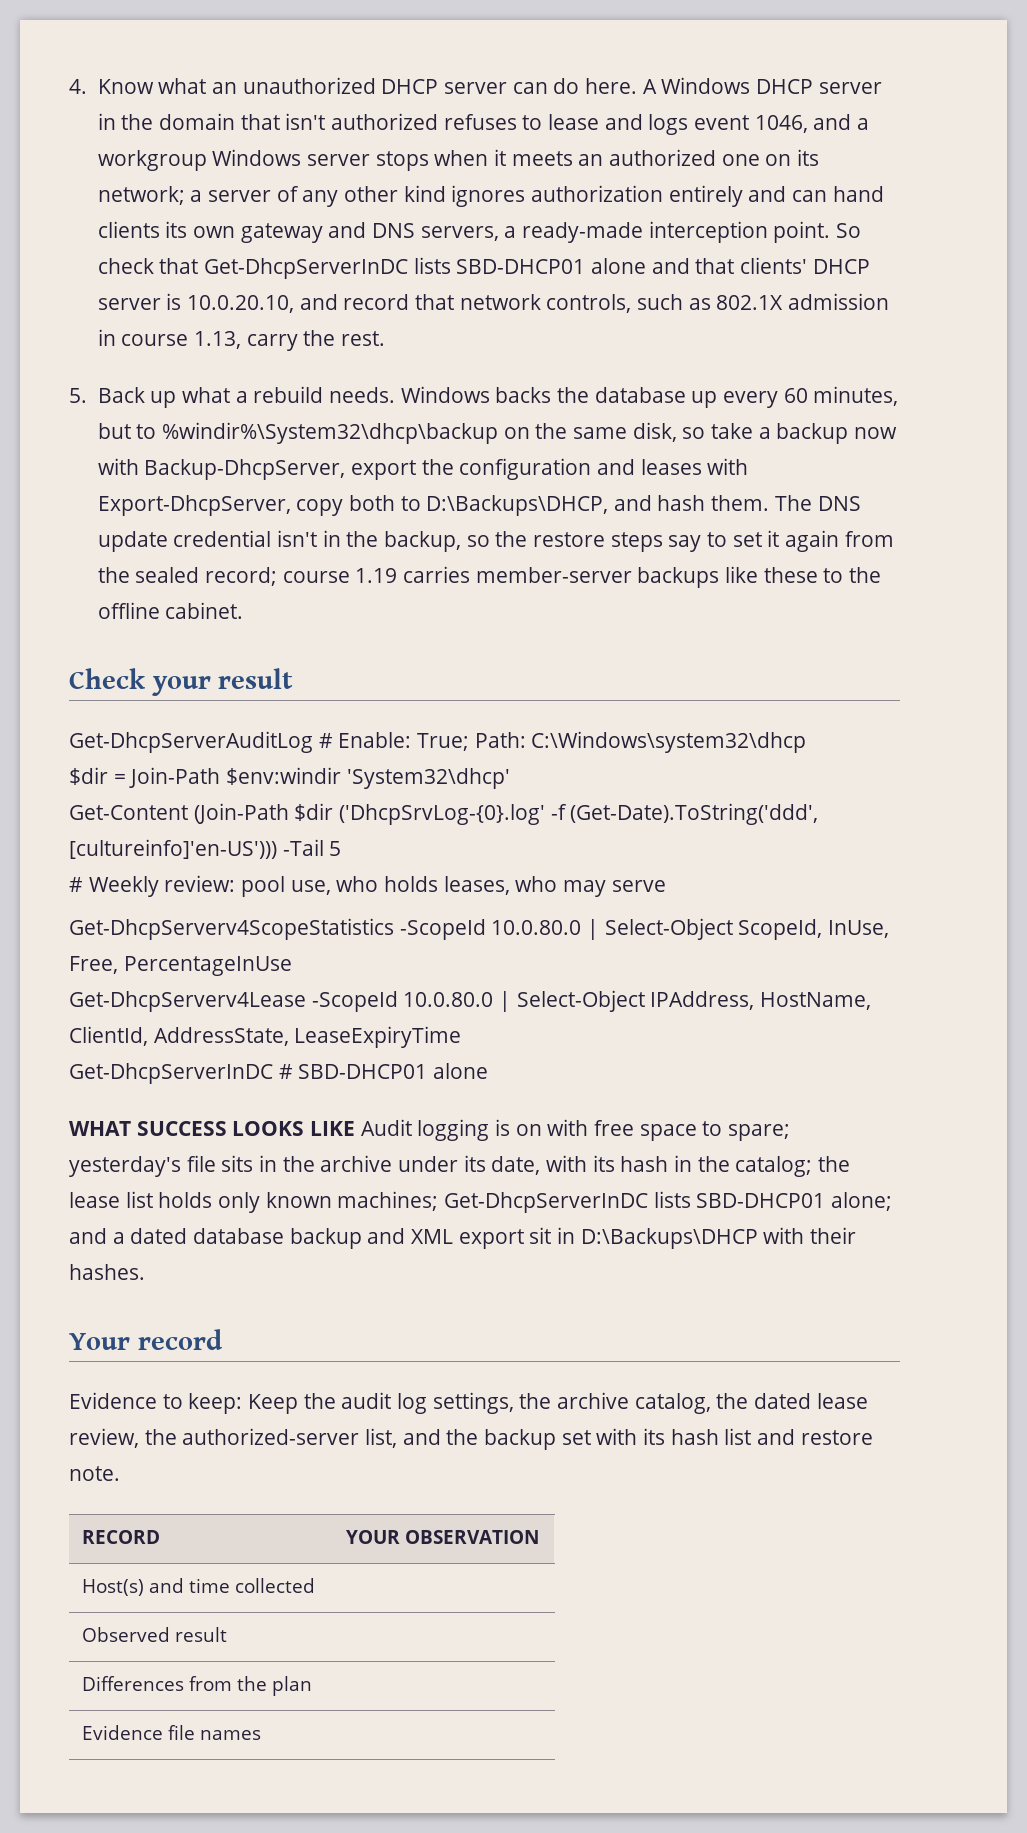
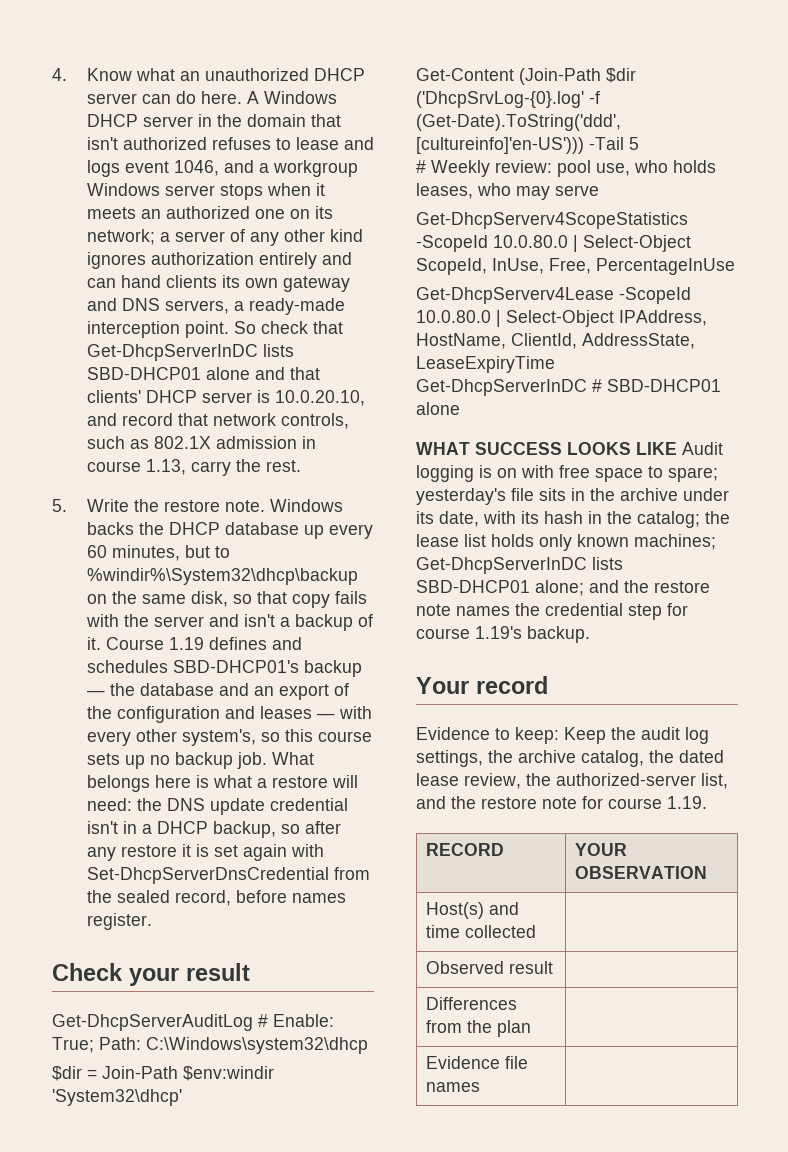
- 5. Back up what a rebuild needs.
+ 5. Write the restore note.
- Windows backs the database up every 60 minutes, but to %windir%\System32\dhcp\backup on the same disk, so take a backup now with Backup-DhcpServer, export the configuration and leases with Export-DhcpServer, copy both to D:\Backups\DHCP, and hash them. The DNS update credential isn't in the backup, so the restore steps say to set it again from the sealed record; course 1.19 carries member-server backups like these to the offline cabinet.
+ Windows backs the DHCP database up every 60 minutes, but to %windir%\System32\dhcp\backup on the same disk, so that copy fails with the server and isn't a backup of it. Course 1.19 defines and schedules SBD-DHCP01's backup — the database and an export of the configuration and leases — with every other system's, so this course sets up no backup job. What belongs here is what a restore will need: the DNS update credential isn't in a DHCP backup, so after any restore it is set again with Set-DhcpServerDnsCredential from the sealed record, before names register.
- WHAT SUCCESS LOOKS LIKE Audit logging is on with free space to spare; yesterday's file sits in the archive under its date, with its hash in the catalog; the lease list holds only known machines; Get-DhcpServerInDC lists SBD-DHCP01 alone; and a dated database backup and XML export sit in D:\Backups\DHCP with their hashes.
+ WHAT SUCCESS LOOKS LIKE Audit logging is on with free space to spare; yesterday's file sits in the archive under its date, with its hash in the catalog; the lease list holds only known machines; Get-DhcpServerInDC lists SBD-DHCP01 alone; and the restore note names the credential step for course 1.19's backup.
- Evidence to keep: Keep the audit log settings, the archive catalog, the dated lease review, the authorized-server list, and the backup set with its hash list and restore note.
+ Evidence to keep: Keep the audit log settings, the archive catalog, the dated lease review, the authorized-server list, and the restore note for course 1.19.

